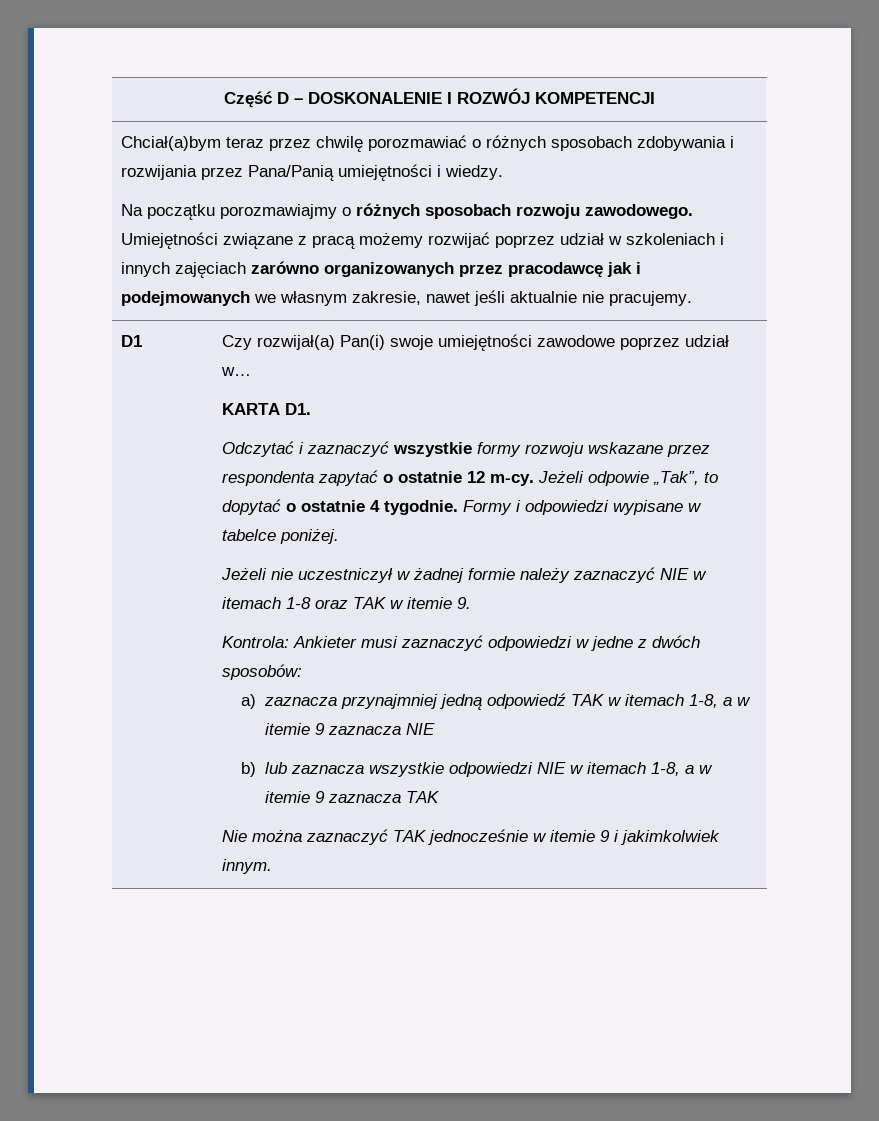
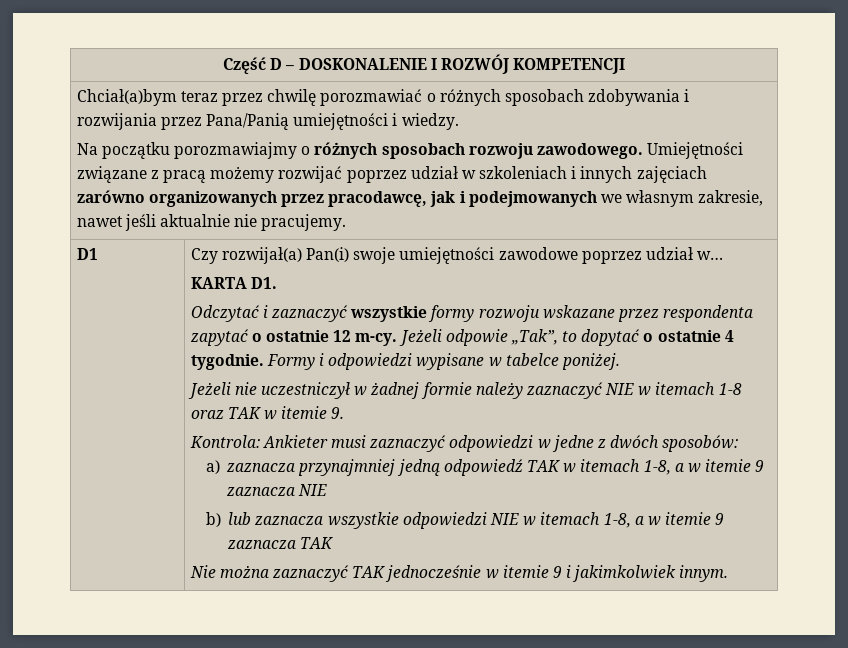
- Umiejętności związane z pracą możemy rozwijać poprzez udział w szkoleniach i innych zajęciach zarówno organizowanych przez pracodawcę jak i podejmowanych we własnym zakresie, nawet jeśli aktualnie nie pracujemy.
+ Umiejętności związane z pracą możemy rozwijać poprzez udział w szkoleniach i innych zajęciach zarówno organizowanych przez pracodawcę, jak i podejmowanych we własnym zakresie, nawet jeśli aktualnie nie pracujemy.

